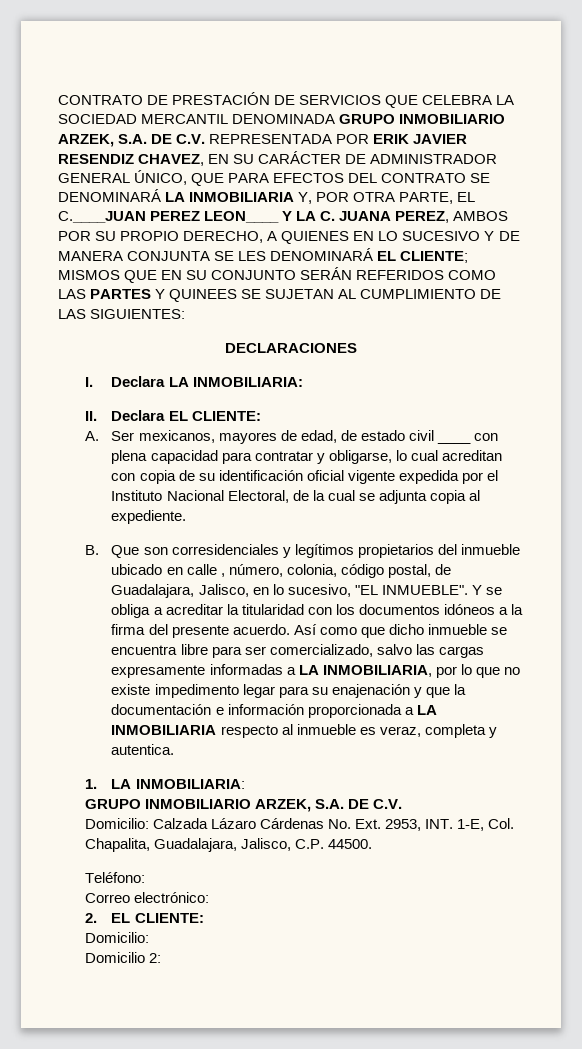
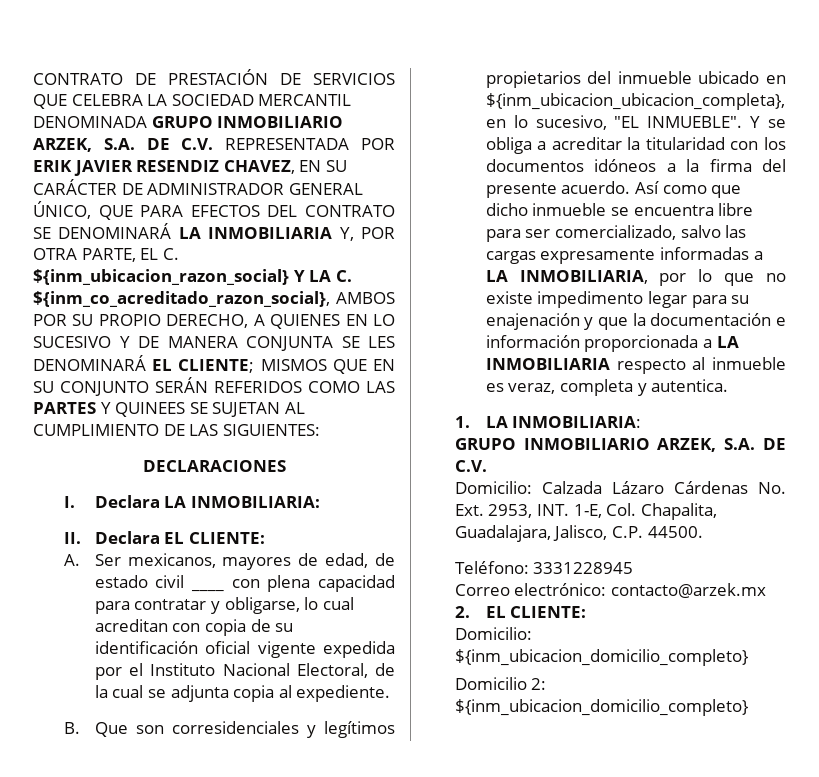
- CONTRATO DE PRESTACIÓN DE SERVICIOS QUE CELEBRA LA SOCIEDAD MERCANTIL DENOMINADA GRUPO INMOBILIARIO ARZEK, S.A. DE C.V. REPRESENTADA POR ERIK JAVIER RESENDIZ CHAVEZ, EN SU CARÁCTER DE ADMINISTRADOR GENERAL ÚNICO, QUE PARA EFECTOS DEL CONTRATO SE DENOMINARÁ LA INMOBILIARIA Y, POR OTRA PARTE, EL C.____JUAN PEREZ LEON____ Y LA C. JUANA PEREZ, AMBOS POR SU PROPIO DERECHO, A QUIENES EN LO SUCESIVO Y DE MANERA CONJUNTA SE LES DENOMINARÁ EL CLIENTE;
+ CONTRATO DE PRESTACIÓN DE SERVICIOS QUE CELEBRA LA SOCIEDAD MERCANTIL DENOMINADA GRUPO INMOBILIARIO ARZEK, S.A. DE C.V. REPRESENTADA POR ERIK JAVIER RESENDIZ CHAVEZ, EN SU CARÁCTER DE ADMINISTRADOR GENERAL ÚNICO, QUE PARA EFECTOS DEL CONTRATO SE DENOMINARÁ LA INMOBILIARIA Y, POR OTRA PARTE, EL C. ${inm_ubicacion_razon_social} Y LA C. ${inm_co_acreditado_razon_social}, AMBOS POR SU PROPIO DERECHO, A QUIENES EN LO SUCESIVO Y DE MANERA CONJUNTA SE LES DENOMINARÁ EL CLIENTE;
- B. Que son corresidenciales y legítimos propietarios del inmueble ubicado en calle , número, colonia, código postal, de Guadalajara, Jalisco, en lo sucesivo, "EL INMUEBLE".
+ B. Que son corresidenciales y legítimos propietarios del inmueble ubicado en ${inm_ubicacion_ubicacion_completa}, en lo sucesivo, "EL INMUEBLE".
- Teléfono:
+ Teléfono: 3331228945
- Correo electrónico:
+ Correo electrónico: contacto@arzek.mx
  2. EL CLIENTE:
- Domicilio:
+ Domicilio: ${inm_ubicacion_domicilio_completo}
- Domicilio 2:
+ Domicilio 2: ${inm_ubicacion_domicilio_completo}

